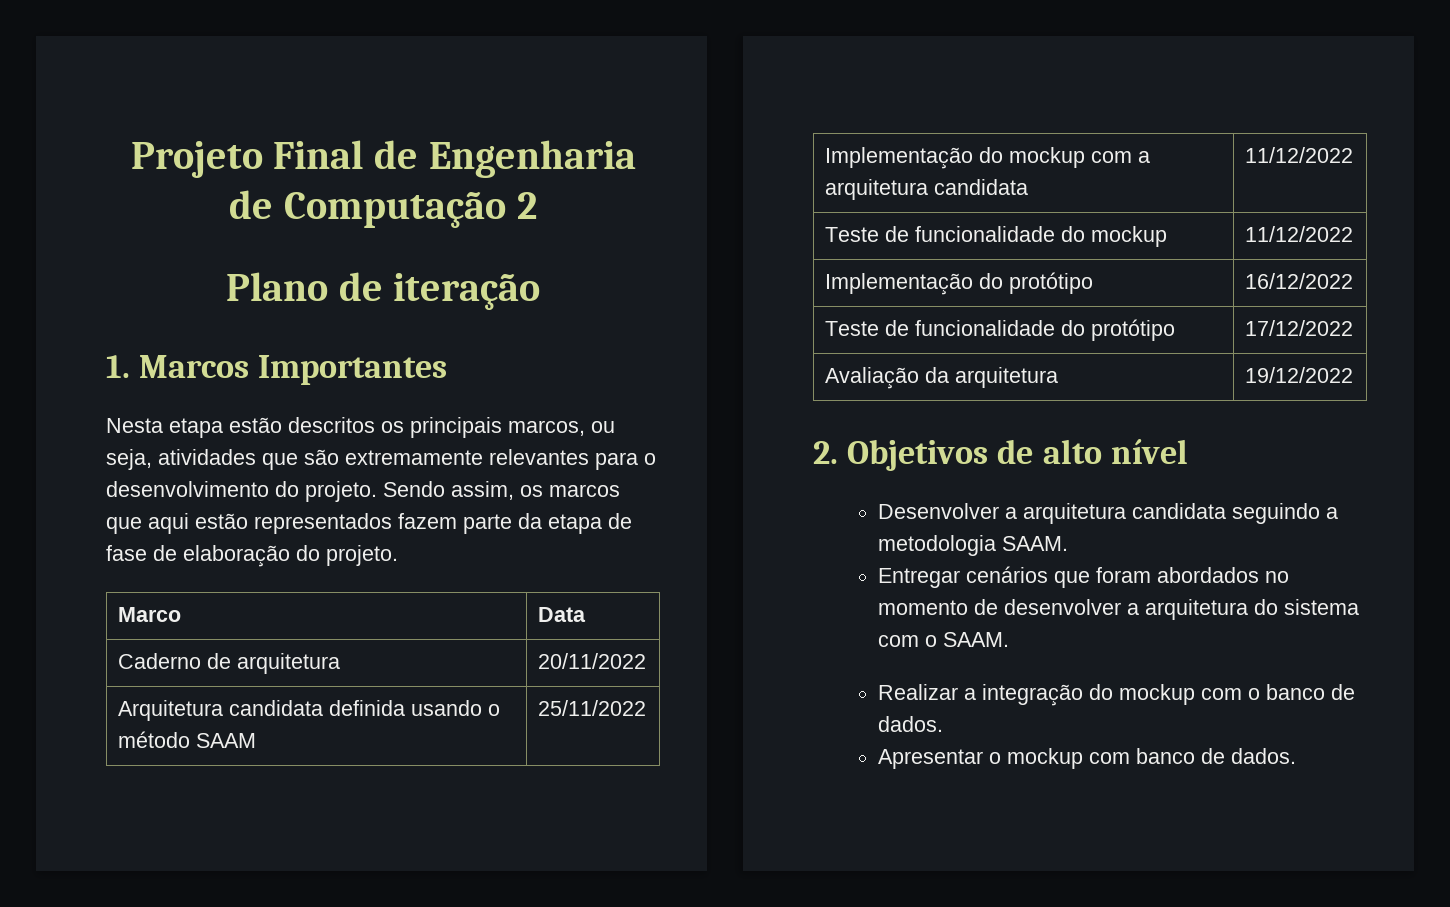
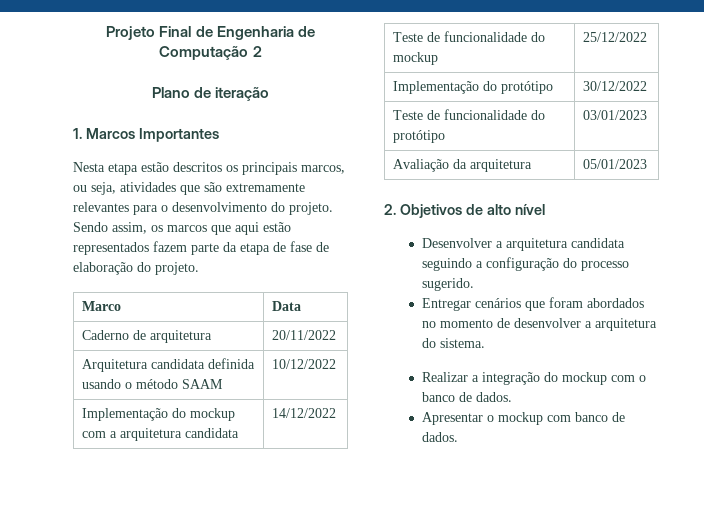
- Arquitetura candidata definida usando o método SAAM | 25/11/2022
+ Arquitetura candidata definida usando o método SAAM | 10/12/2022
- Implementação do mockup com a arquitetura candidata | 11/12/2022
+ Implementação do mockup com a arquitetura candidata | 14/12/2022
- Teste de funcionalidade do mockup | 11/12/2022
+ Teste de funcionalidade do mockup | 25/12/2022
- Implementação do protótipo | 16/12/2022
+ Implementação do protótipo | 30/12/2022
- Teste de funcionalidade do protótipo | 17/12/2022
+ Teste de funcionalidade do protótipo | 03/01/2023
- Avaliação da arquitetura | 19/12/2022
+ Avaliação da arquitetura | 05/01/2023
- Desenvolver a arquitetura candidata seguindo a metodologia SAAM.
+ Desenvolver a arquitetura candidata seguindo a configuração do processo sugerido.
- Entregar cenários que foram abordados no momento de desenvolver a arquitetura do sistema com o SAAM.
+ Entregar cenários que foram abordados no momento de desenvolver a arquitetura do sistema.

